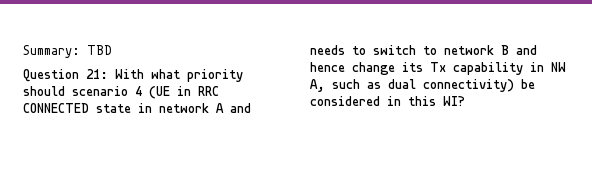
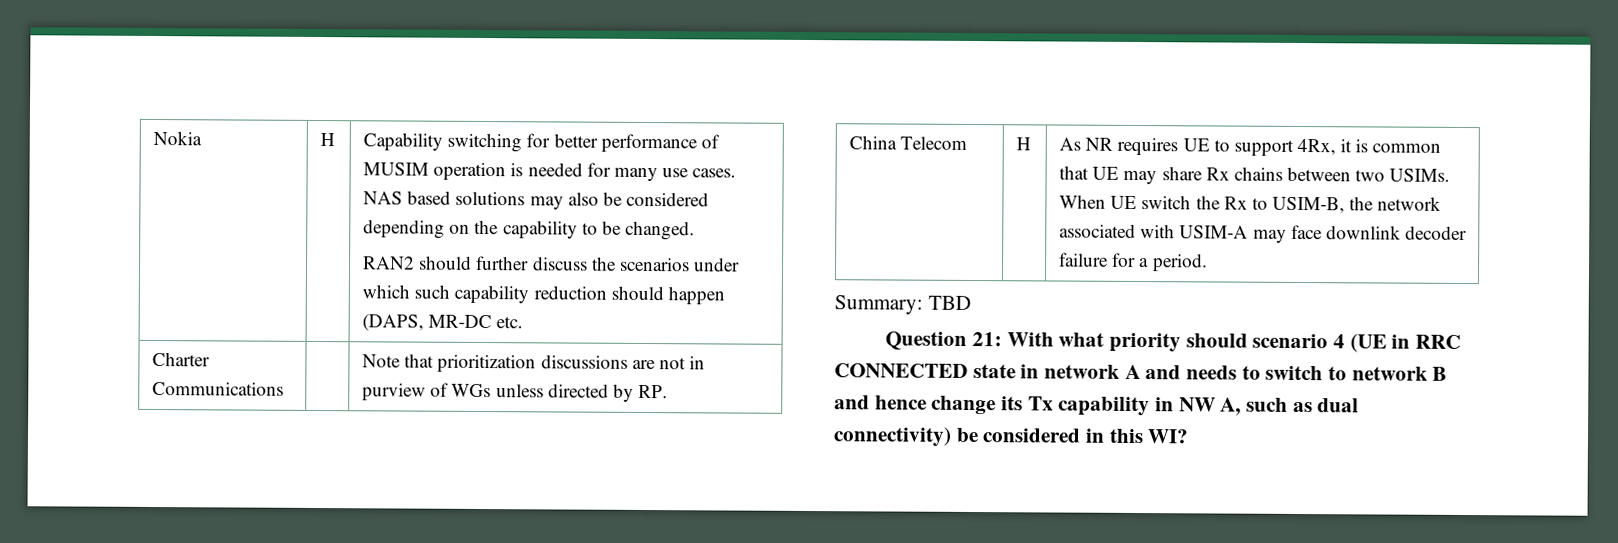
+ Nokia | H | Capability switching for better performance of MUSIM operation is needed for many use cases. NAS based solutions may also be considered depending on the capability to be changed.
+ RAN2 should further discuss the scenarios under which such capability reduction should happen (DAPS, MR-DC etc.
+ Charter Communications | | Note that prioritization discussions are not in purview of WGs unless directed by RP.
+ China Telecom | H | As NR requires UE to support 4Rx, it is common that UE may share Rx chains between two USIMs. When UE switch the Rx to USIM-B, the network associated with USIM-A may face downlink decoder failure for a period.

